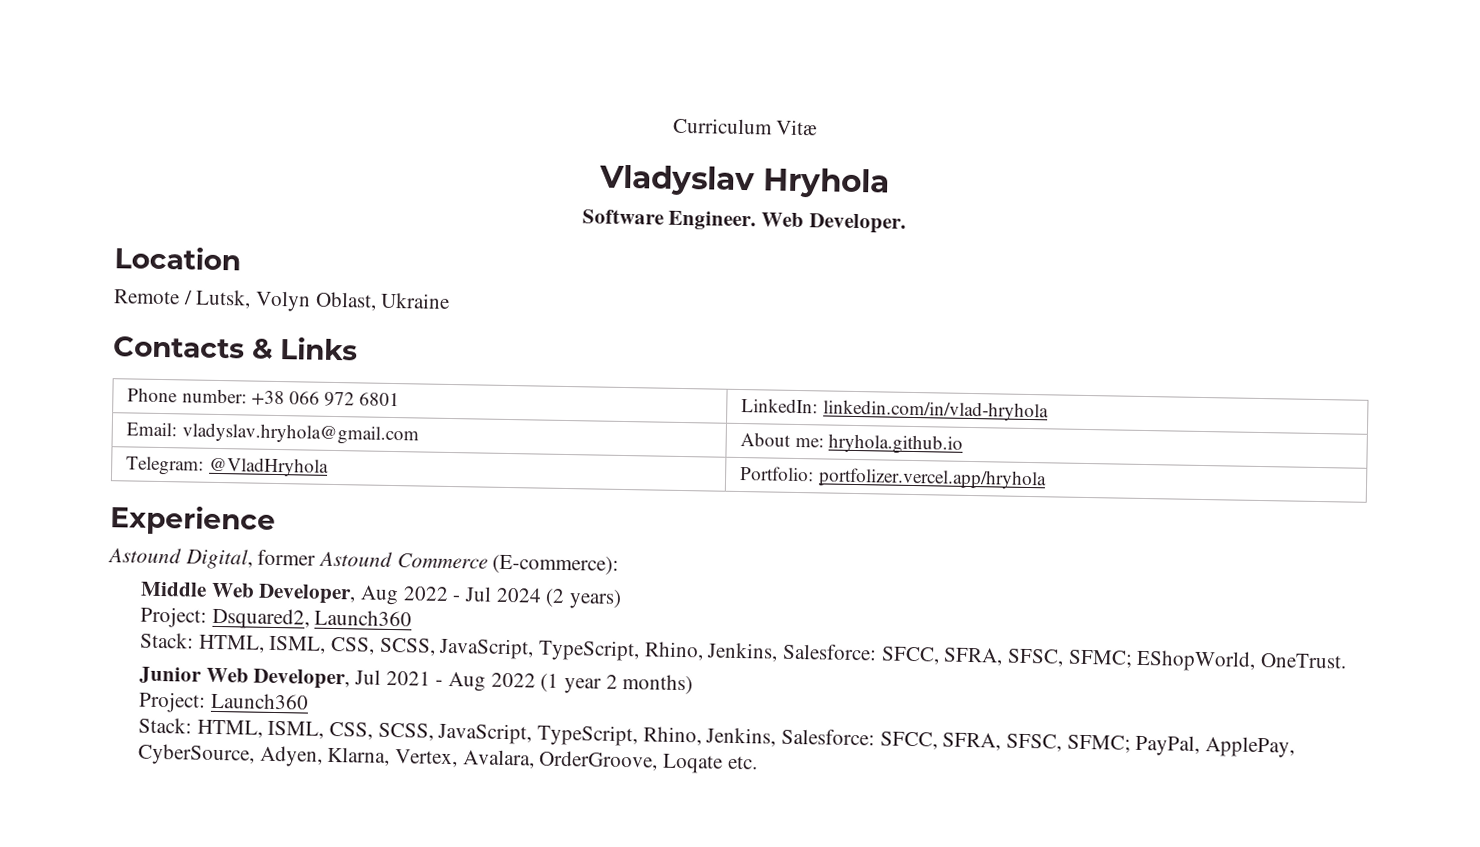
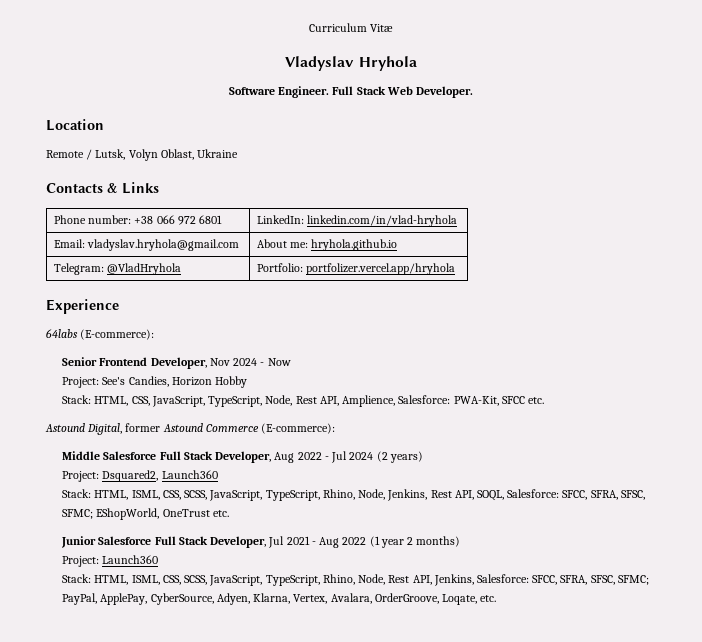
- Web Developer.
+ Full Stack Web Developer.
+ 64labs (E-commerce):
+ Senior Frontend Developer, Nov 2024 - Now
+ Project: See's Candies, Horizon Hobby
+ Stack: HTML, CSS, JavaScript, TypeScript, Node, Rest API, Amplience, Salesforce: PWA-Kit, SFCC etc.
- Middle Web Developer, Aug 2022 - Jul 2024 (2 years)
+ Middle Salesforce Full Stack Developer, Aug 2022 - Jul 2024 (2 years)
- Stack: HTML, ISML, CSS, SCSS, JavaScript, TypeScript, Rhino, Jenkins, Salesforce: SFCC, SFRA, SFSC, SFMC; EShopWorld, OneTrust.
+ Stack: HTML, ISML, CSS, SCSS, JavaScript, TypeScript, Rhino, Node, Jenkins, Rest API, SOQL, Salesforce: SFCC, SFRA, SFSC, SFMC; EShopWorld, OneTrust etc.
- Junior Web Developer, Jul 2021 - Aug 2022 (1 year 2 months)
+ Junior Salesforce Full Stack Developer, Jul 2021 - Aug 2022 (1 year 2 months)
- Stack: HTML, ISML, CSS, SCSS, JavaScript, TypeScript, Rhino, Jenkins, Salesforce: SFCC, SFRA, SFSC, SFMC; PayPal, ApplePay, CyberSource, Adyen, Klarna, Vertex, Avalara, OrderGroove, Loqate etc.
+ Stack: HTML, ISML, CSS, SCSS, JavaScript, TypeScript, Rhino, Node, Rest API, Jenkins, Salesforce: SFCC, SFRA, SFSC, SFMC; PayPal, ApplePay, CyberSource, Adyen, Klarna, Vertex, Avalara, OrderGroove, Loqate, etc.

